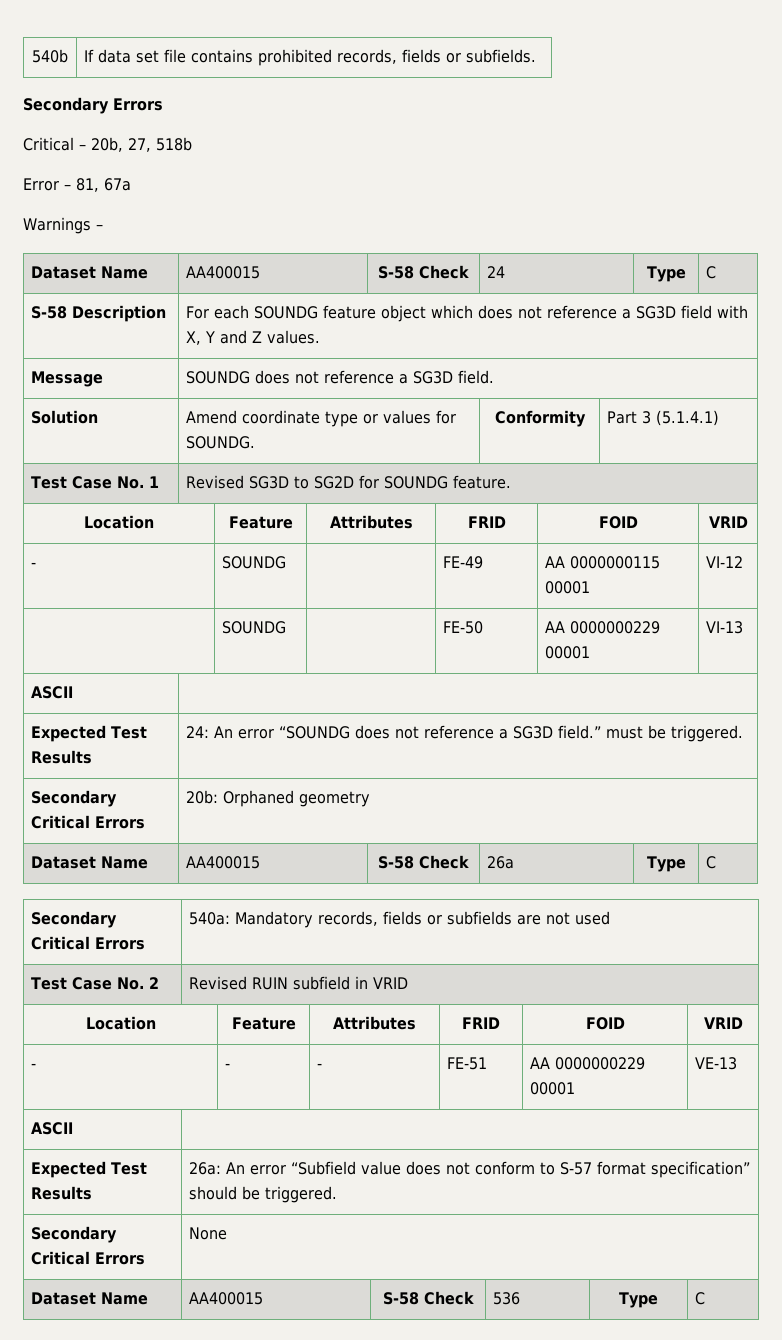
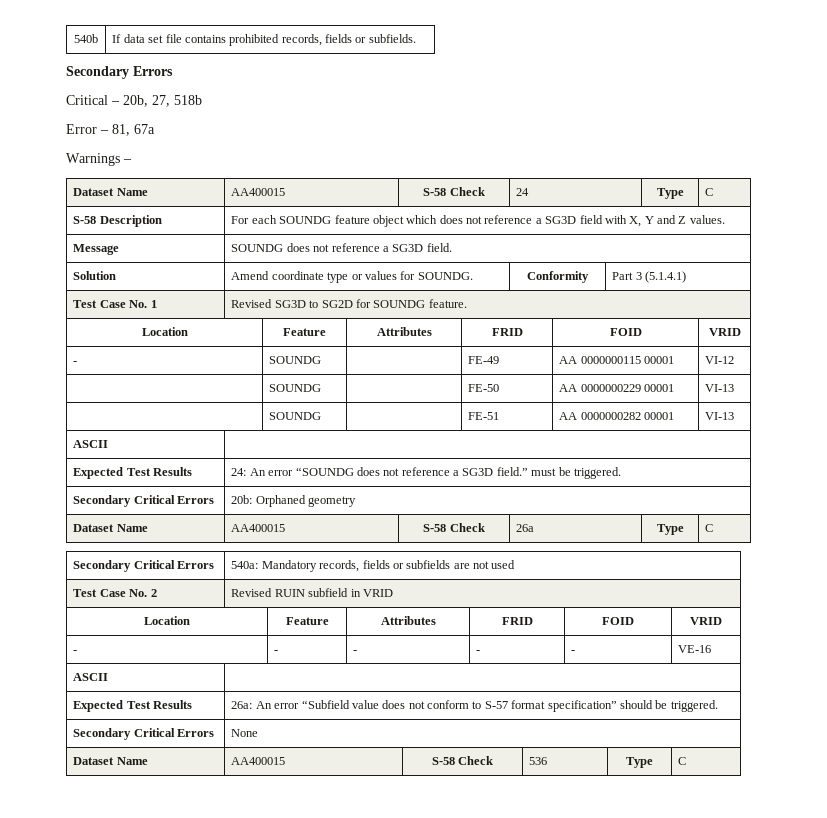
+ | SOUNDG | | FE-51 | AA 0000000282 00001 | VI-13
- - | - | - | FE-51 | AA 0000000229 00001 | VE-13
+ - | - | - | - | - | VE-16

